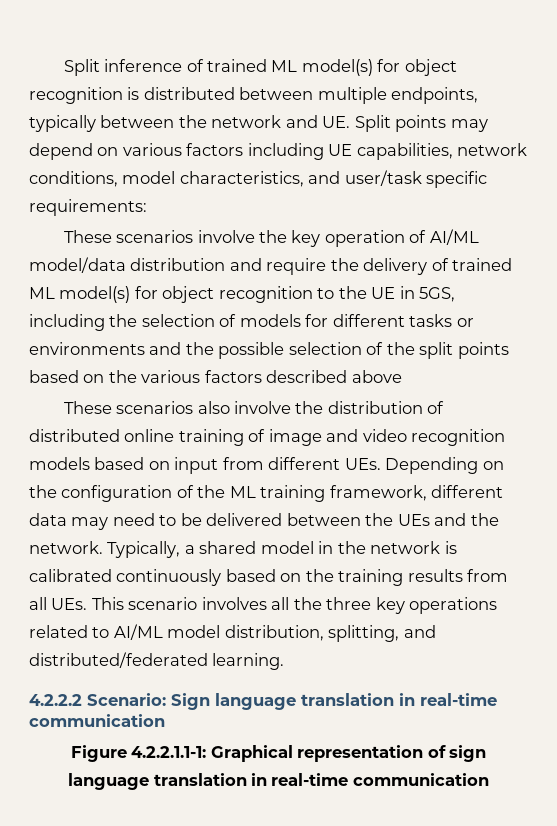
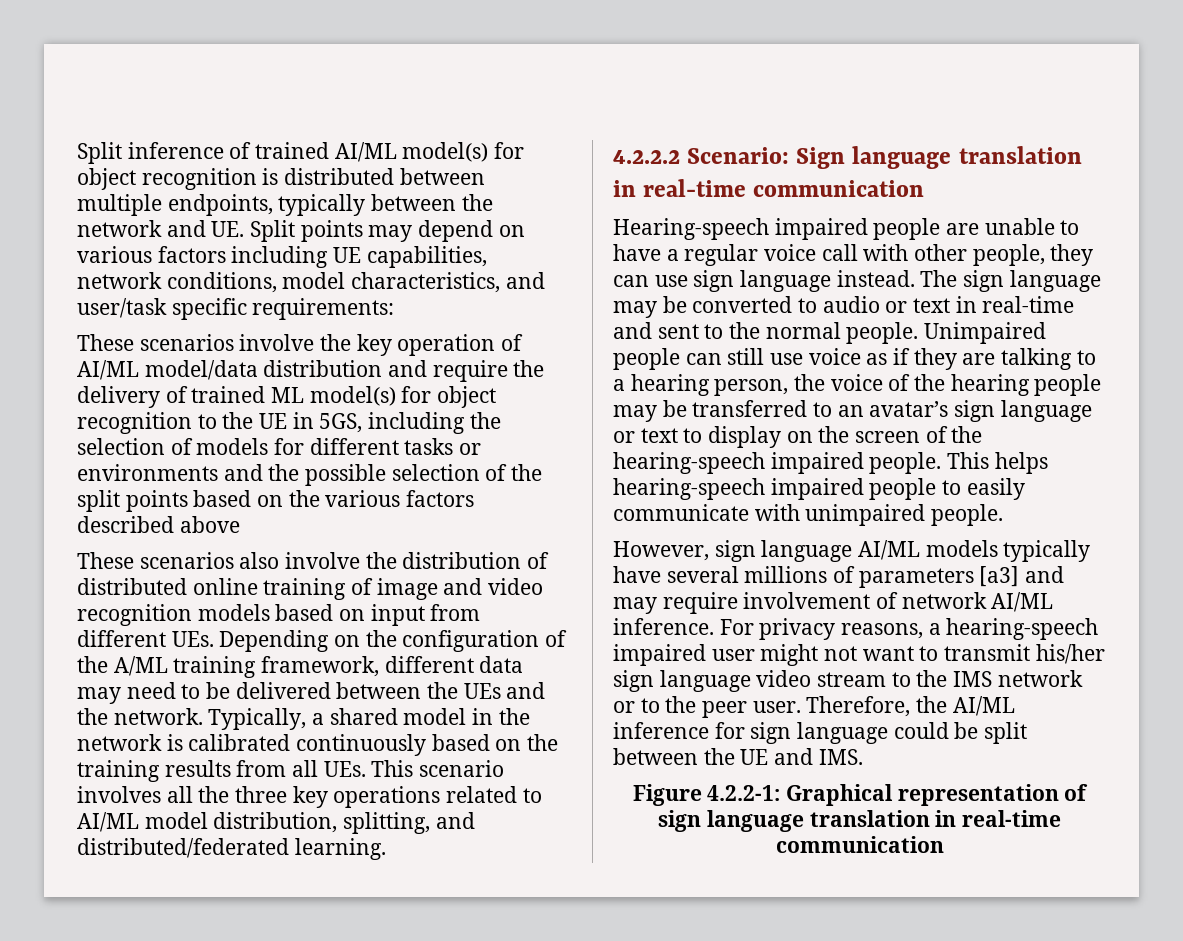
- Split inference of trained ML model(s) for object recognition is distributed between multiple endpoints, typically between the network and UE. Split points may depend on various factors including UE capabilities, network conditions, model characteristics, and user/task specific requirements:
+ Split inference of trained AI/ML model(s) for object recognition is distributed between multiple endpoints, typically between the network and UE. Split points may depend on various factors including UE capabilities, network conditions, model characteristics, and user/task specific requirements:
- These scenarios also involve the distribution of distributed online training of image and video recognition models based on input from different UEs. Depending on the configuration of the ML training framework, different data may need to be delivered between the UEs and the network.
+ These scenarios also involve the distribution of distributed online training of image and video recognition models based on input from different UEs. Depending on the configuration of the A/ML training framework, different data may need to be delivered between the UEs and the network.
+ Hearing-speech impaired people are unable to have a regular voice call with other people, they can use sign language instead. The sign language may be converted to audio or text in real-time and sent to the normal people. Unimpaired people can still use voice as if they are talking to a hearing person, the voice of the hearing people may be transferred to an avatar’s sign language or text to display on the screen of the hearing-speech impaired people. This helps hearing-speech impaired people to easily communicate with unimpaired people.
+ However, sign language AI/ML models typically have several millions of parameters [a3] and may require involvement of network AI/ML inference. For privacy reasons, a hearing-speech impaired user might not want to transmit his/her sign language video stream to the IMS network or to the peer user. Therefore, the AI/ML inference for sign language could be split between the UE and IMS.
- Figure 4.2.2.1.1-1: Graphical representation of sign language translation in real-time communication
+ Figure 4.2.2-1: Graphical representation of sign language translation in real-time communication

